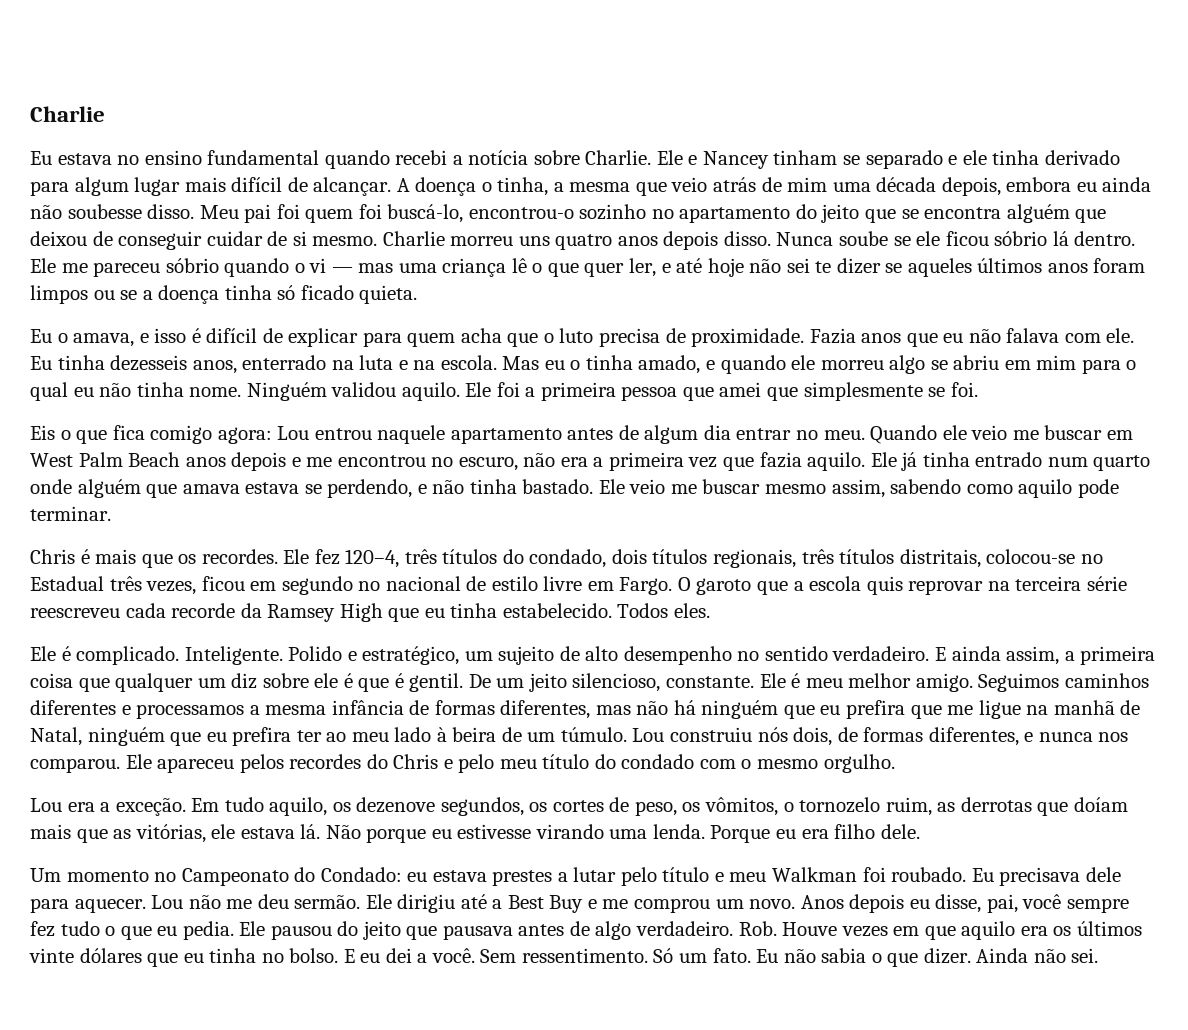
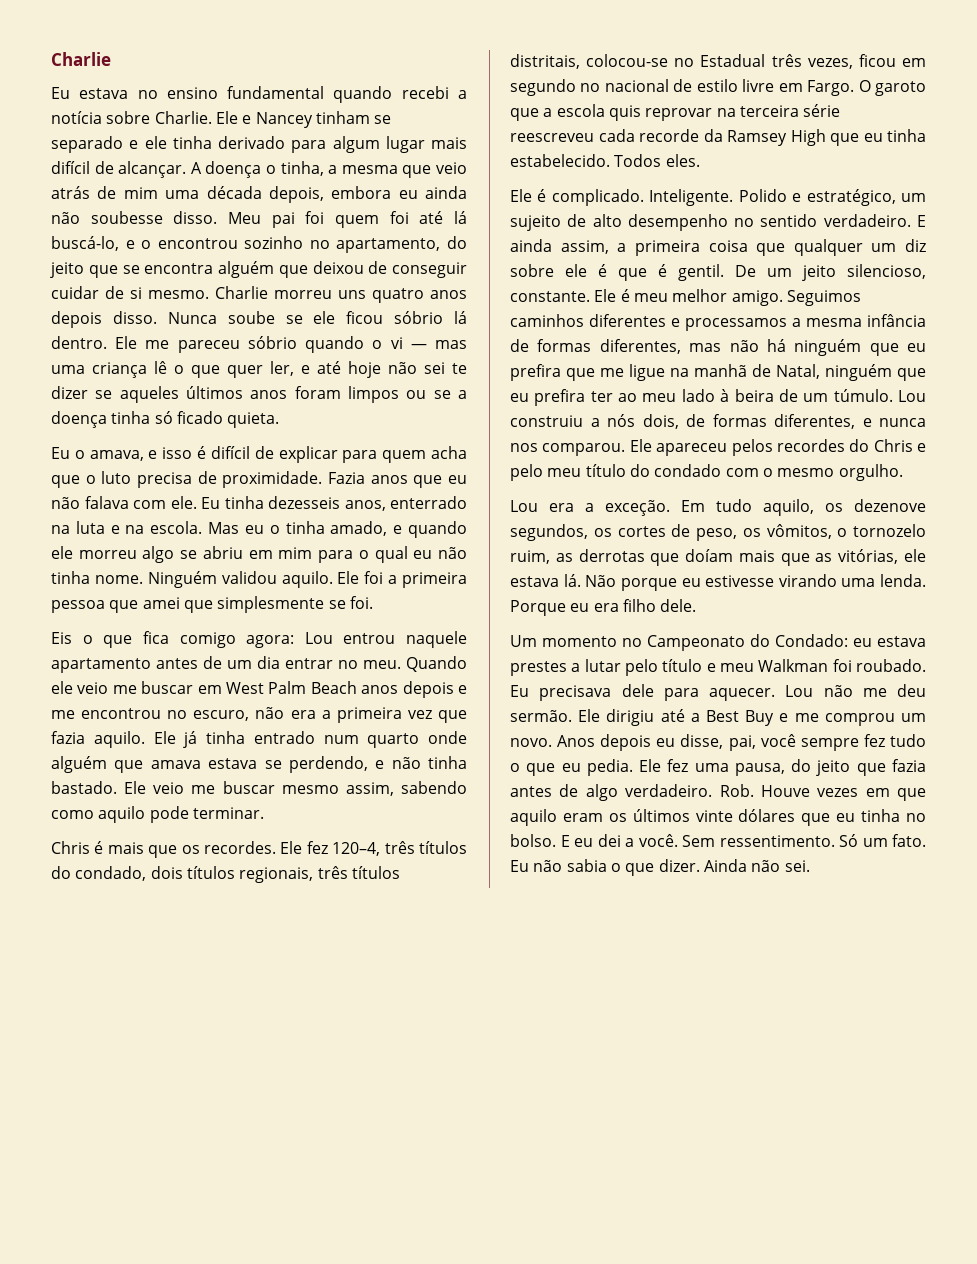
- Meu pai foi quem foi buscá-lo, encontrou-o sozinho no apartamento do jeito que se encontra alguém que deixou de conseguir cuidar de si mesmo.
+ Meu pai foi quem foi até lá buscá-lo, e o encontrou sozinho no apartamento, do jeito que se encontra alguém que deixou de conseguir cuidar de si mesmo.
- Eis o que fica comigo agora: Lou entrou naquele apartamento antes de algum dia entrar no meu.
+ Eis o que fica comigo agora: Lou entrou naquele apartamento antes de um dia entrar no meu.
- Lou construiu nós dois, de formas diferentes, e nunca nos comparou.
+ Lou construiu a nós dois, de formas diferentes, e nunca nos comparou.
- Ele pausou do jeito que pausava antes de algo verdadeiro.
+ Ele fez uma pausa, do jeito que fazia antes de algo verdadeiro.
- Rob. Houve vezes em que aquilo era os últimos vinte dólares que eu tinha no bolso.
+ Rob. Houve vezes em que aquilo eram os últimos vinte dólares que eu tinha no bolso.

